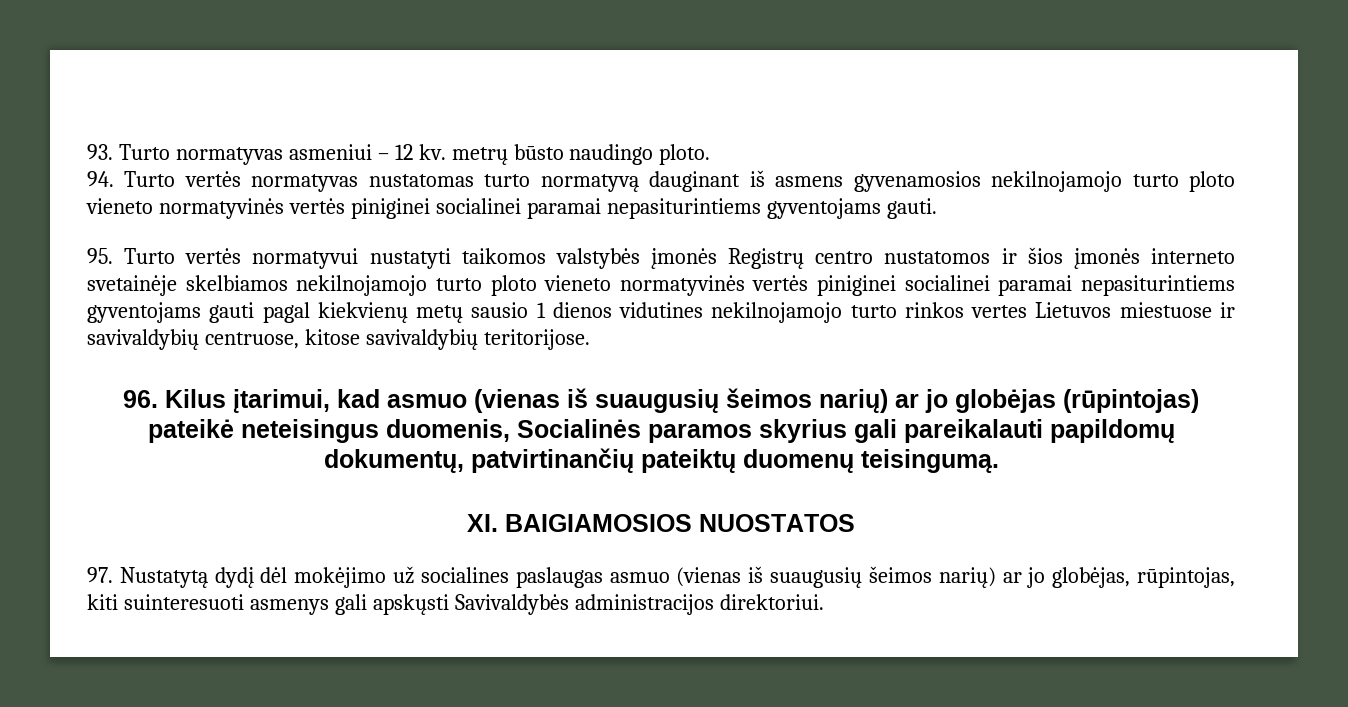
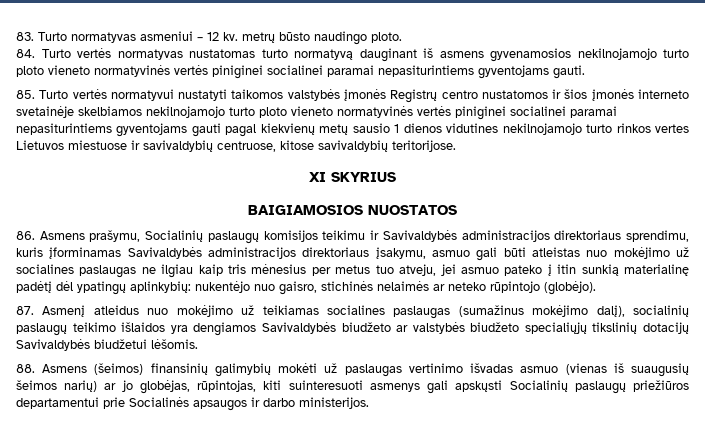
- 93. Turto normatyvas asmeniui – 12 kv. metrų būsto naudingo ploto.
+ 83. Turto normatyvas asmeniui – 12 kv. metrų būsto naudingo ploto.
- 94. Turto vertės normatyvas nustatomas turto normatyvą dauginant iš asmens gyvenamosios nekilnojamojo turto ploto vieneto normatyvinės vertės piniginei socialinei paramai nepasiturintiems gyventojams gauti.
+ 84. Turto vertės normatyvas nustatomas turto normatyvą dauginant iš asmens gyvenamosios nekilnojamojo turto ploto vieneto normatyvinės vertės piniginei socialinei paramai nepasiturintiems gyventojams gauti.
- 95. Turto vertės normatyvui nustatyti taikomos valstybės įmonės Registrų centro nustatomos ir šios įmonės interneto svetainėje skelbiamos nekilnojamojo turto ploto vieneto normatyvinės vertės piniginei socialinei paramai nepasiturintiems gyventojams gauti pagal kiekvienų metų sausio 1 dienos vidutines nekilnojamojo turto rinkos vertes Lietuvos miestuose ir savivaldybių centruose, kitose savivaldybių teritorijose.
+ 85. Turto vertės normatyvui nustatyti taikomos valstybės įmonės Registrų centro nustatomos ir šios įmonės interneto svetainėje skelbiamos nekilnojamojo turto ploto vieneto normatyvinės vertės piniginei socialinei paramai nepasiturintiems gyventojams gauti pagal kiekvienų metų sausio 1 dienos vidutines nekilnojamojo turto rinkos vertes Lietuvos miestuose ir savivaldybių centruose, kitose savivaldybių teritorijose.
- 96. Kilus įtarimui, kad asmuo (vienas iš suaugusių šeimos narių) ar jo globėjas (rūpintojas) pateikė neteisingus duomenis, Socialinės paramos skyrius gali pareikalauti papildomų dokumentų, patvirtinančių pateiktų duomenų teisingumą.
- XI. BAIGIAMOSIOS NUOSTATOS
- 97. Nustatytą dydį dėl mokėjimo už socialines paslaugas asmuo (vienas iš suaugusių šeimos narių) ar jo globėjas, rūpintojas, kiti suinteresuoti asmenys gali apskųsti Savivaldybės administracijos direktoriui.
+ XI SKYRIUS
+ BAIGIAMOSIOS NUOSTATOS
+ 86. Asmens prašymu, Socialinių paslaugų komisijos teikimu ir Savivaldybės administracijos direktoriaus sprendimu, kuris įforminamas Savivaldybės administracijos direktoriaus įsakymu, asmuo gali būti atleistas nuo mokėjimo už socialines paslaugas ne ilgiau kaip tris mėnesius per metus tuo atveju, jei asmuo pateko į itin sunkią materialinę padėtį dėl ypatingų aplinkybių: nukentėjo nuo gaisro, stichinės nelaimės ar neteko rūpintojo (globėjo).
+ 87. Asmenį atleidus nuo mokėjimo už teikiamas socialines paslaugas (sumažinus mokėjimo dalį), socialinių paslaugų teikimo išlaidos yra dengiamos Savivaldybės biudžeto ar valstybės biudžeto specialiųjų tikslinių dotacijų Savivaldybės biudžetui lėšomis.
+ 88. Asmens (šeimos) finansinių galimybių mokėti už paslaugas vertinimo išvadas asmuo (vienas iš suaugusių šeimos narių) ar jo globėjas, rūpintojas, kiti suinteresuoti asmenys gali apskųsti Socialinių paslaugų priežiūros departamentui prie Socialinės apsaugos ir darbo ministerijos.

